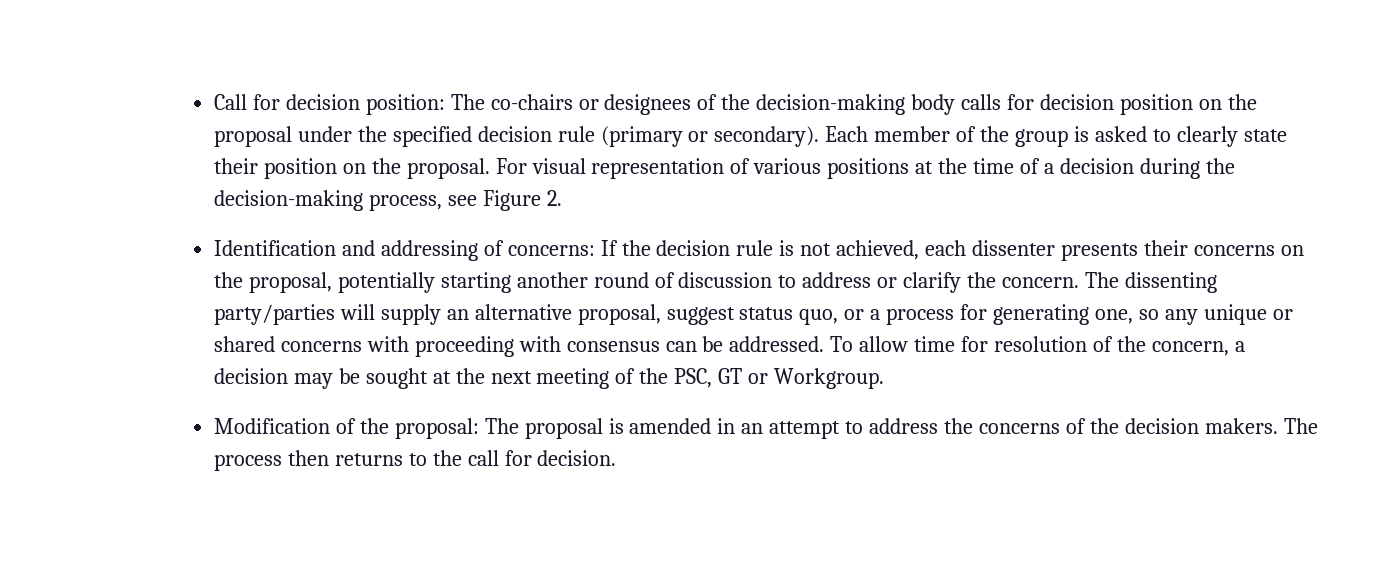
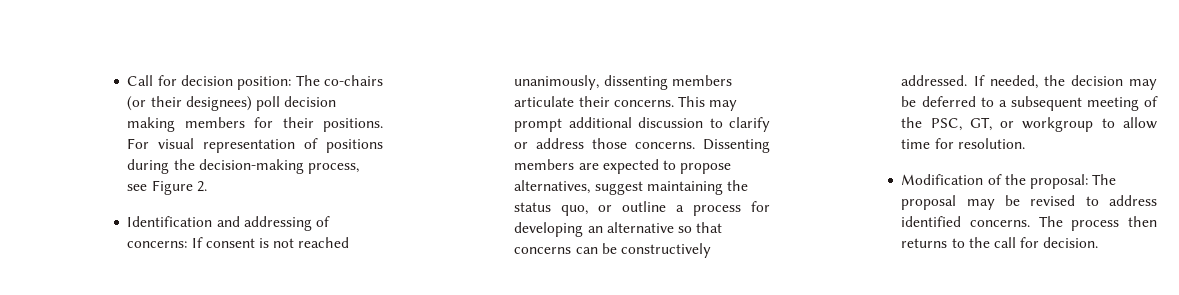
- Call for decision position: The co-chairs or designees of the decision-making body calls for decision position on the proposal under the specified decision rule (primary or secondary). Each member of the group is asked to clearly state their position on the proposal. For visual representation of various positions at the time of a decision during the decision-making process, see Figure 2.
+ Call for decision position: The co-chairs (or their designees) poll decision making members for their positions. For visual representation of positions during the decision-making process, see Figure 2.
- Identification and addressing of concerns: If the decision rule is not achieved, each dissenter presents their concerns on the proposal, potentially starting another round of discussion to address or clarify the concern. The dissenting party/parties will supply an alternative proposal, suggest status quo, or a process for generating one, so any unique or shared concerns with proceeding with consensus can be addressed. To allow time for resolution of the concern, a decision may be sought at the next meeting of the PSC, GT or Workgroup.
+ Identification and addressing of concerns: If consent is not reached unanimously, dissenting members articulate their concerns. This may prompt additional discussion to clarify or address those concerns. Dissenting members are expected to propose alternatives, suggest maintaining the status quo, or outline a process for developing an alternative so that concerns can be constructively addressed. If needed, the decision may be deferred to a subsequent meeting of the PSC, GT, or workgroup to allow time for resolution.
- Modification of the proposal: The proposal is amended in an attempt to address the concerns of the decision makers.
+ Modification of the proposal: The proposal may be revised to address identified concerns.

